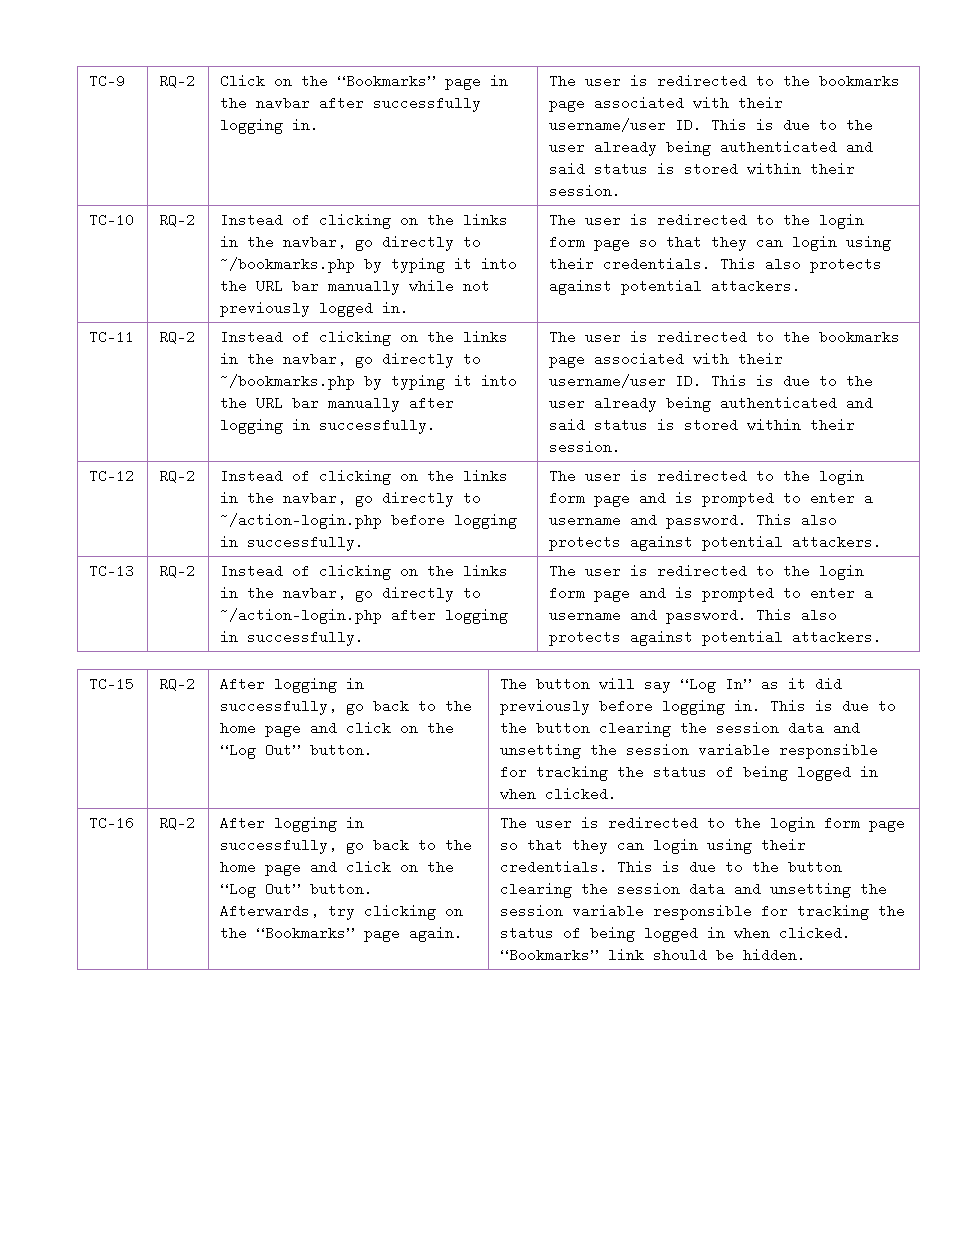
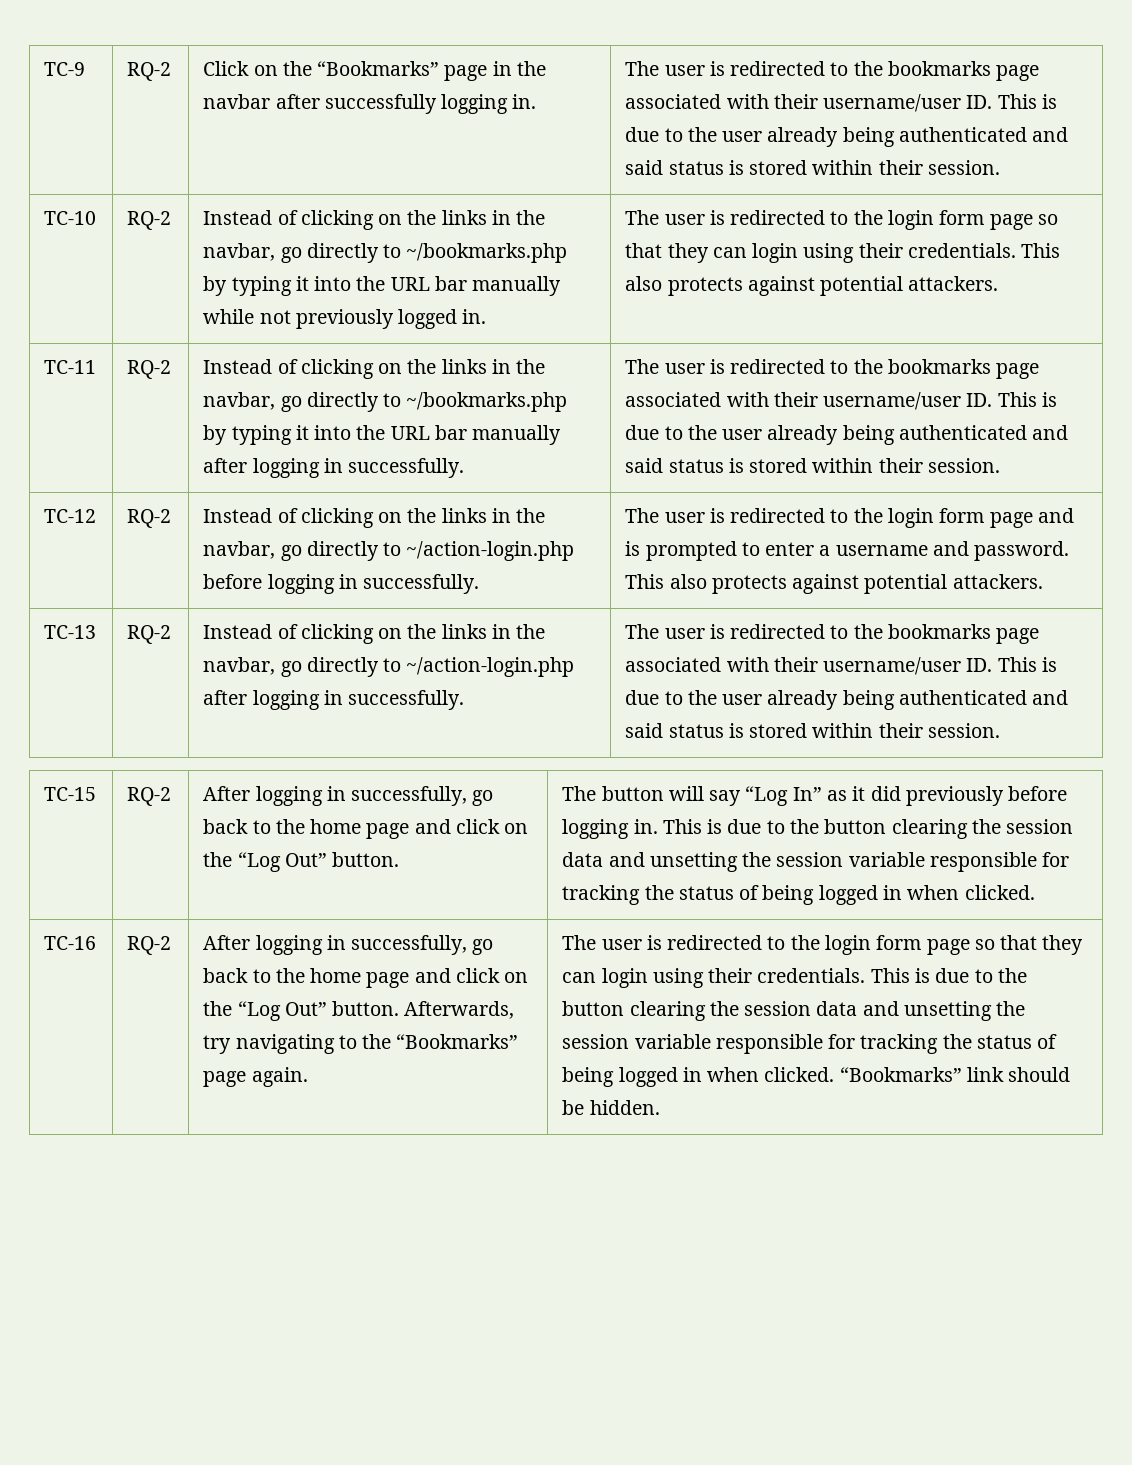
- Instead of clicking on the links in the navbar, go directly to ~/action-login.php after logging in successfully. | The user is redirected to the login form page and is prompted to enter a username and password. This also protects against potential attackers.
+ Instead of clicking on the links in the navbar, go directly to ~/action-login.php after logging in successfully. | The user is redirected to the bookmarks page associated with their username/user ID. This is due to the user already being authenticated and said status is stored within their session.
- Afterwards, try clicking on the “Bookmarks” page again.
+ Afterwards, try navigating to the “Bookmarks” page again.

